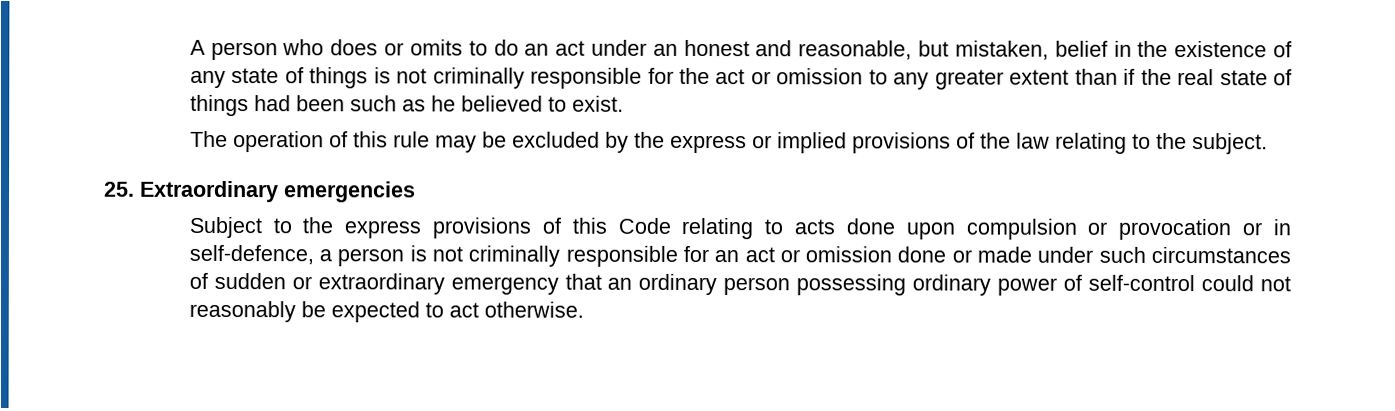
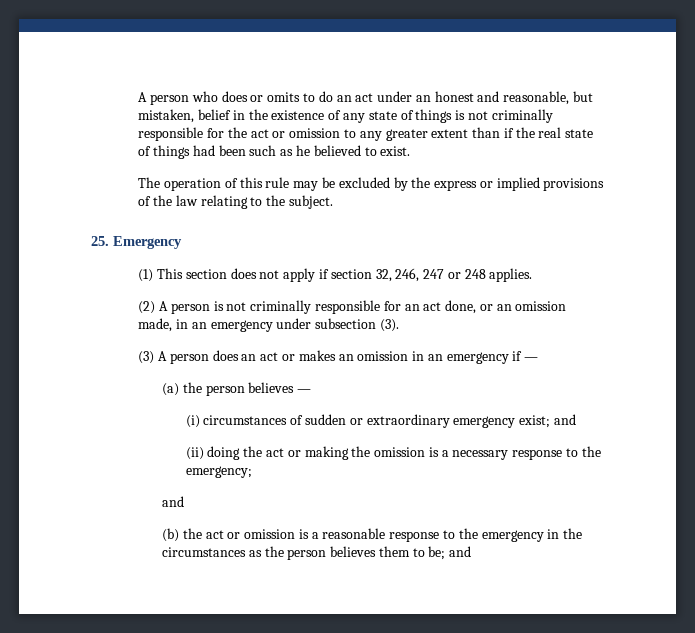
- 25. Extraordinary emergencies
- Subject to the express provisions of this Code relating to acts done upon compulsion or provocation or in self-defence, a person is not criminally responsible for an act or omission done or made under such circumstances of sudden or extraordinary emergency that an ordinary person possessing ordinary power of self-control could not reasonably be expected to act otherwise.
+ 25. Emergency
+ (1) This section does not apply if section 32, 246, 247 or 248 applies.
+ (2) A person is not criminally responsible for an act done, or an omission made, in an emergency under subsection (3).
+ (3) A person does an act or makes an omission in an emergency if —
+ (a) the person believes —
+ (i) circumstances of sudden or extraordinary emergency exist; and
+ (ii) doing the act or making the omission is a necessary response to the emergency;
+ and
+ (b) the act or omission is a reasonable response to the emergency in the circumstances as the person believes them to be; and

